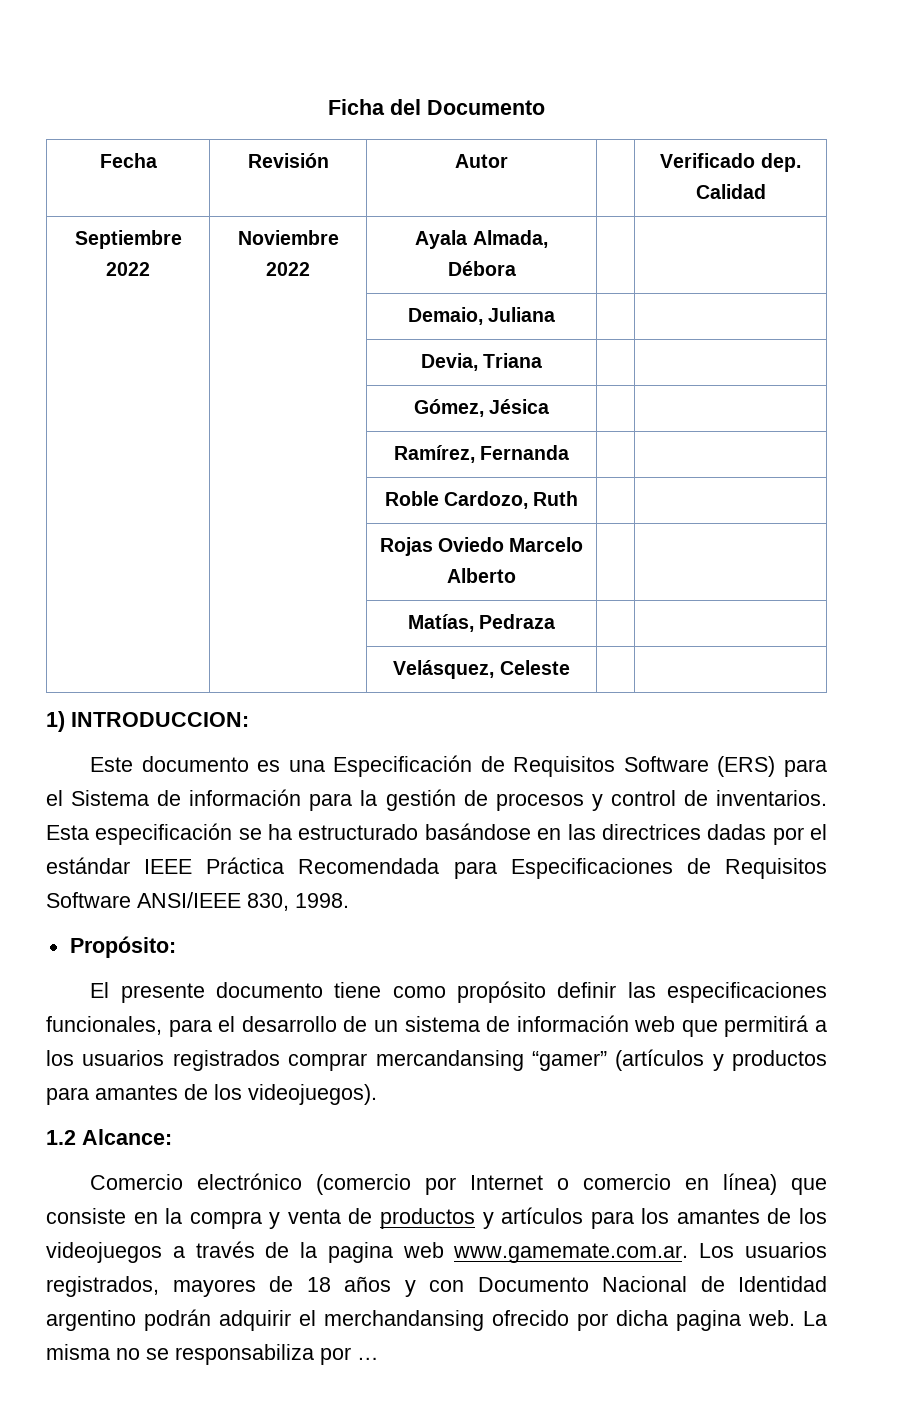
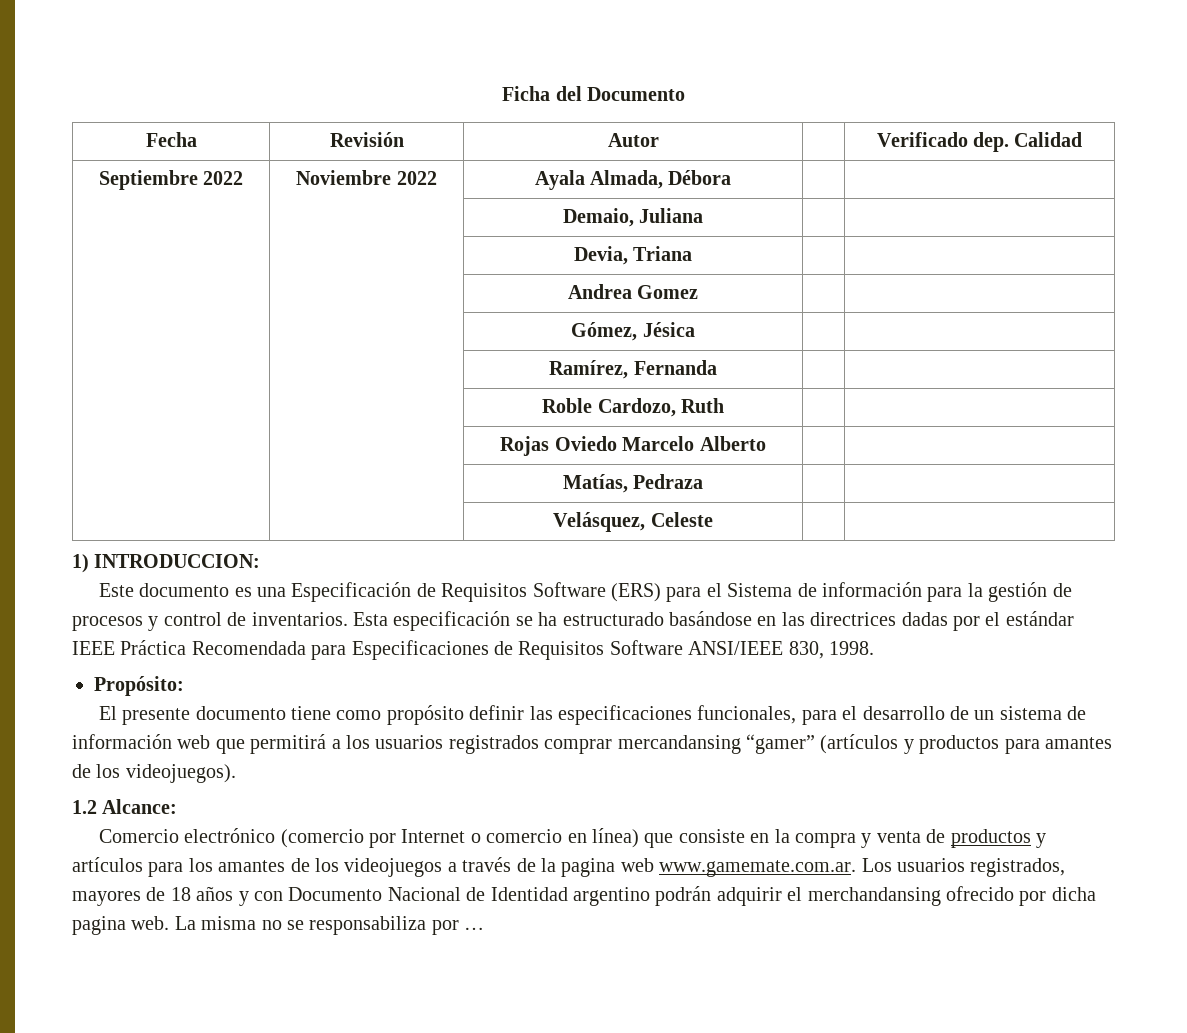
+ | | Andrea Gomez | |

